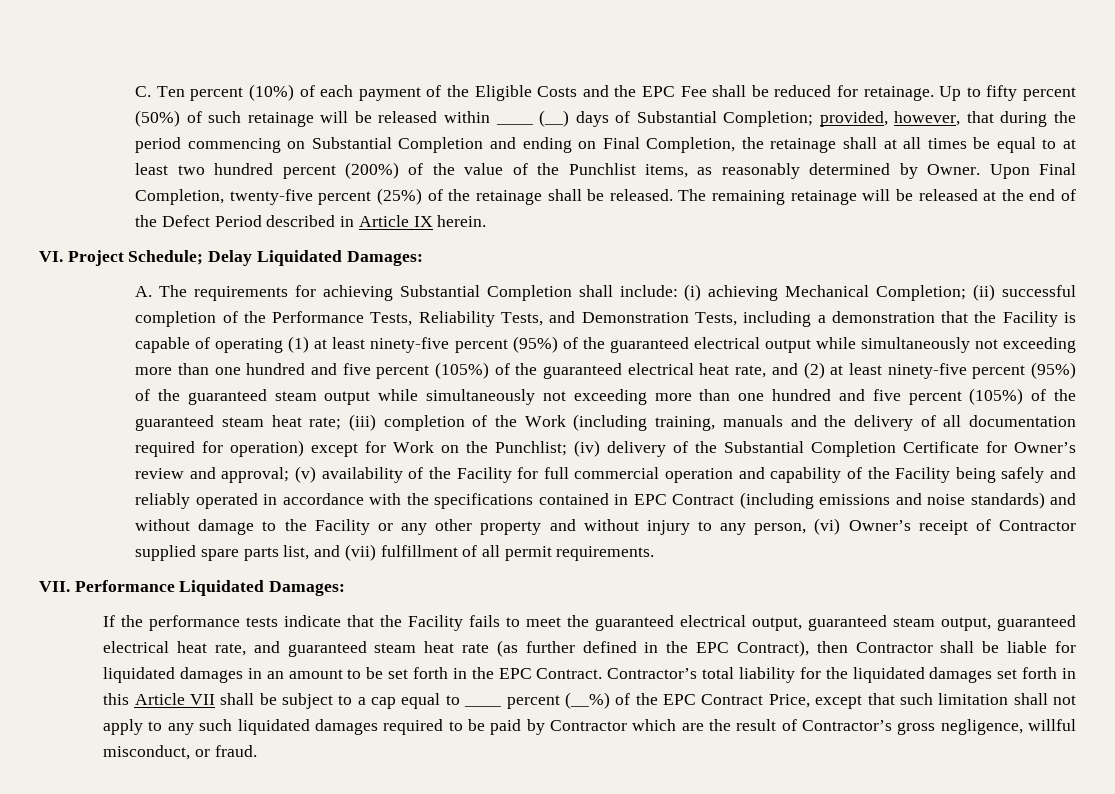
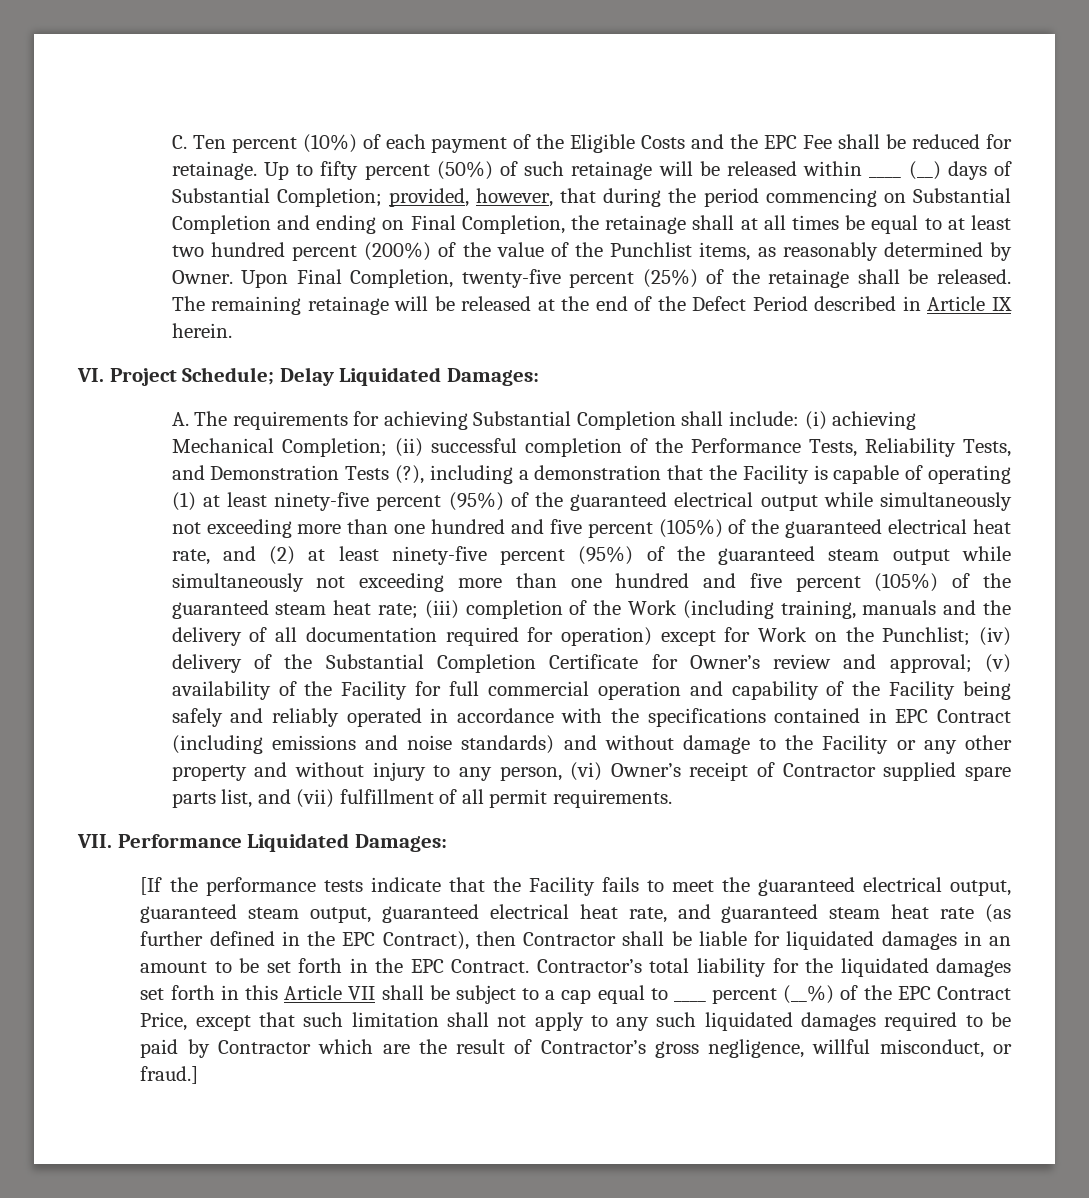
- (ii) successful completion of the Performance Tests, Reliability Tests, and Demonstration Tests, including a demonstration that the Facility is capable of operating (1) at least ninety-five percent (95%) of the guaranteed electrical output while simultaneously not exceeding more than one hundred and five percent (105%) of the guaranteed electrical heat rate, and (2) at least ninety-five percent (95%) of the guaranteed steam output while simultaneously not exceeding more than one hundred and five percent (105%) of the guaranteed steam heat rate;
+ (ii) successful completion of the Performance Tests, Reliability Tests, and Demonstration Tests (?), including a demonstration that the Facility is capable of operating (1) at least ninety-five percent (95%) of the guaranteed electrical output while simultaneously not exceeding more than one hundred and five percent (105%) of the guaranteed electrical heat rate, and (2) at least ninety-five percent (95%) of the guaranteed steam output while simultaneously not exceeding more than one hundred and five percent (105%) of the guaranteed steam heat rate;
- If the performance tests indicate that the Facility fails to meet the guaranteed electrical output, guaranteed steam output, guaranteed electrical heat rate, and guaranteed steam heat rate (as further defined in the EPC Contract), then Contractor shall be liable for liquidated damages in an amount to be set forth in the EPC Contract.
+ [If the performance tests indicate that the Facility fails to meet the guaranteed electrical output, guaranteed steam output, guaranteed electrical heat rate, and guaranteed steam heat rate (as further defined in the EPC Contract), then Contractor shall be liable for liquidated damages in an amount to be set forth in the EPC Contract.
- Contractor’s total liability for the liquidated damages set forth in this Article VII shall be subject to a cap equal to ____ percent (__%) of the EPC Contract Price, except that such limitation shall not apply to any such liquidated damages required to be paid by Contractor which are the result of Contractor’s gross negligence, willful misconduct, or fraud.
+ Contractor’s total liability for the liquidated damages set forth in this Article VII shall be subject to a cap equal to ____ percent (__%) of the EPC Contract Price, except that such limitation shall not apply to any such liquidated damages required to be paid by Contractor which are the result of Contractor’s gross negligence, willful misconduct, or fraud.]

